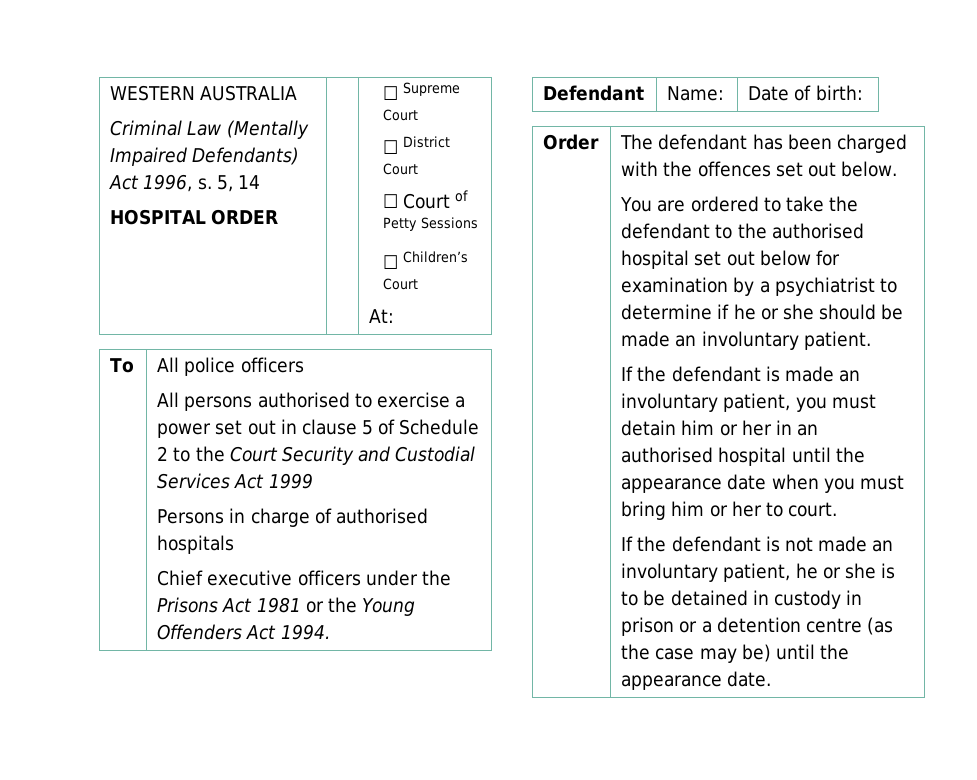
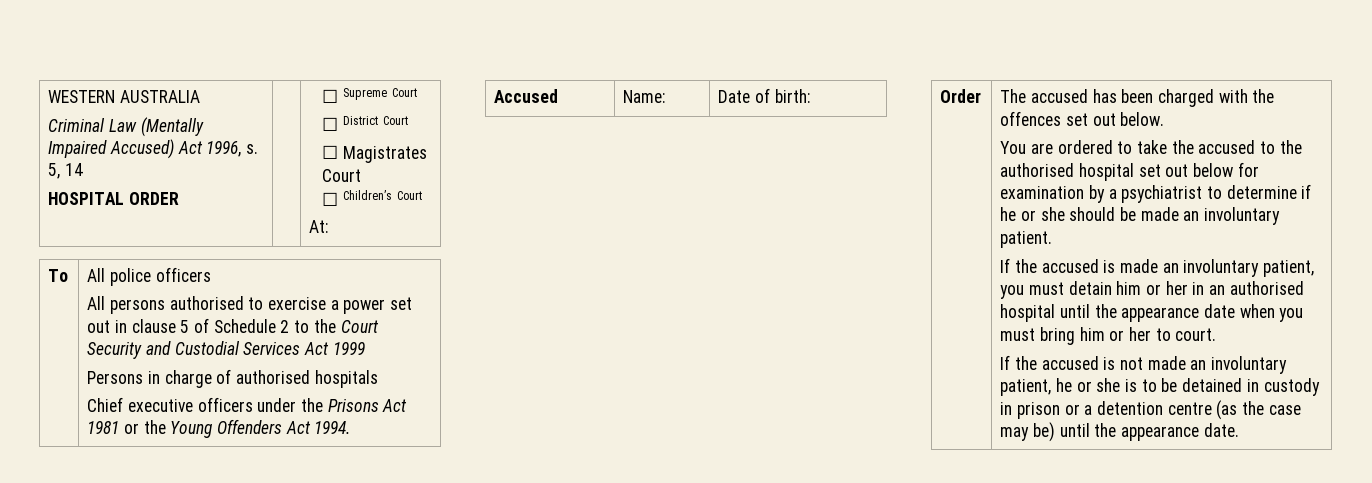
  WESTERN AUSTRALIA
- Criminal Law (Mentally Impaired Defendants) Act 1996, s. 5, 14
+ Criminal Law (Mentally Impaired Accused) Act 1996, s. 5, 14
  HOSPITAL ORDER | | ☐ Supreme Court
  ☐ District Court
- ☐ Court of Petty Sessions
+ ☐ Magistrates Court
- Defendant | Name: | Date of birth:
+ Accused | Name: | Date of birth:
- The defendant has been charged with the offences set out below.
+ The accused has been charged with the offences set out below.
- You are ordered to take the defendant to the authorised hospital set out below for examination by a psychiatrist to determine if he or she should be made an involuntary patient.
+ You are ordered to take the accused to the authorised hospital set out below for examination by a psychiatrist to determine if he or she should be made an involuntary patient.
- If the defendant is made an involuntary patient, you must detain him or her in an authorised hospital until the appearance date when you must bring him or her to court.
+ If the accused is made an involuntary patient, you must detain him or her in an authorised hospital until the appearance date when you must bring him or her to court.
- If the defendant is not made an involuntary patient, he or she is to be detained in custody in prison or a detention centre (as the case may be) until the appearance date.
+ If the accused is not made an involuntary patient, he or she is to be detained in custody in prison or a detention centre (as the case may be) until the appearance date.

